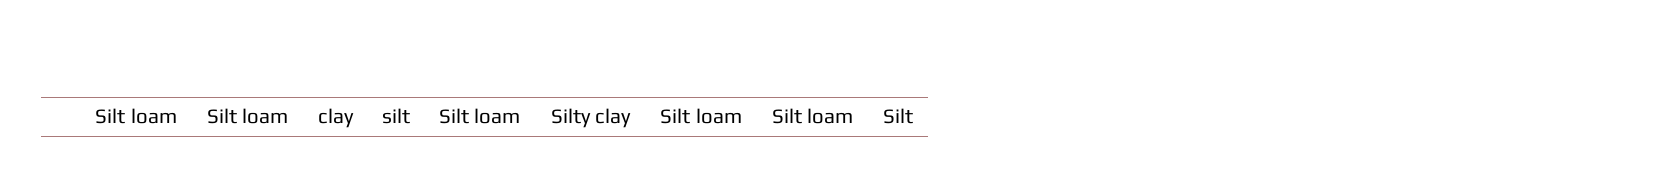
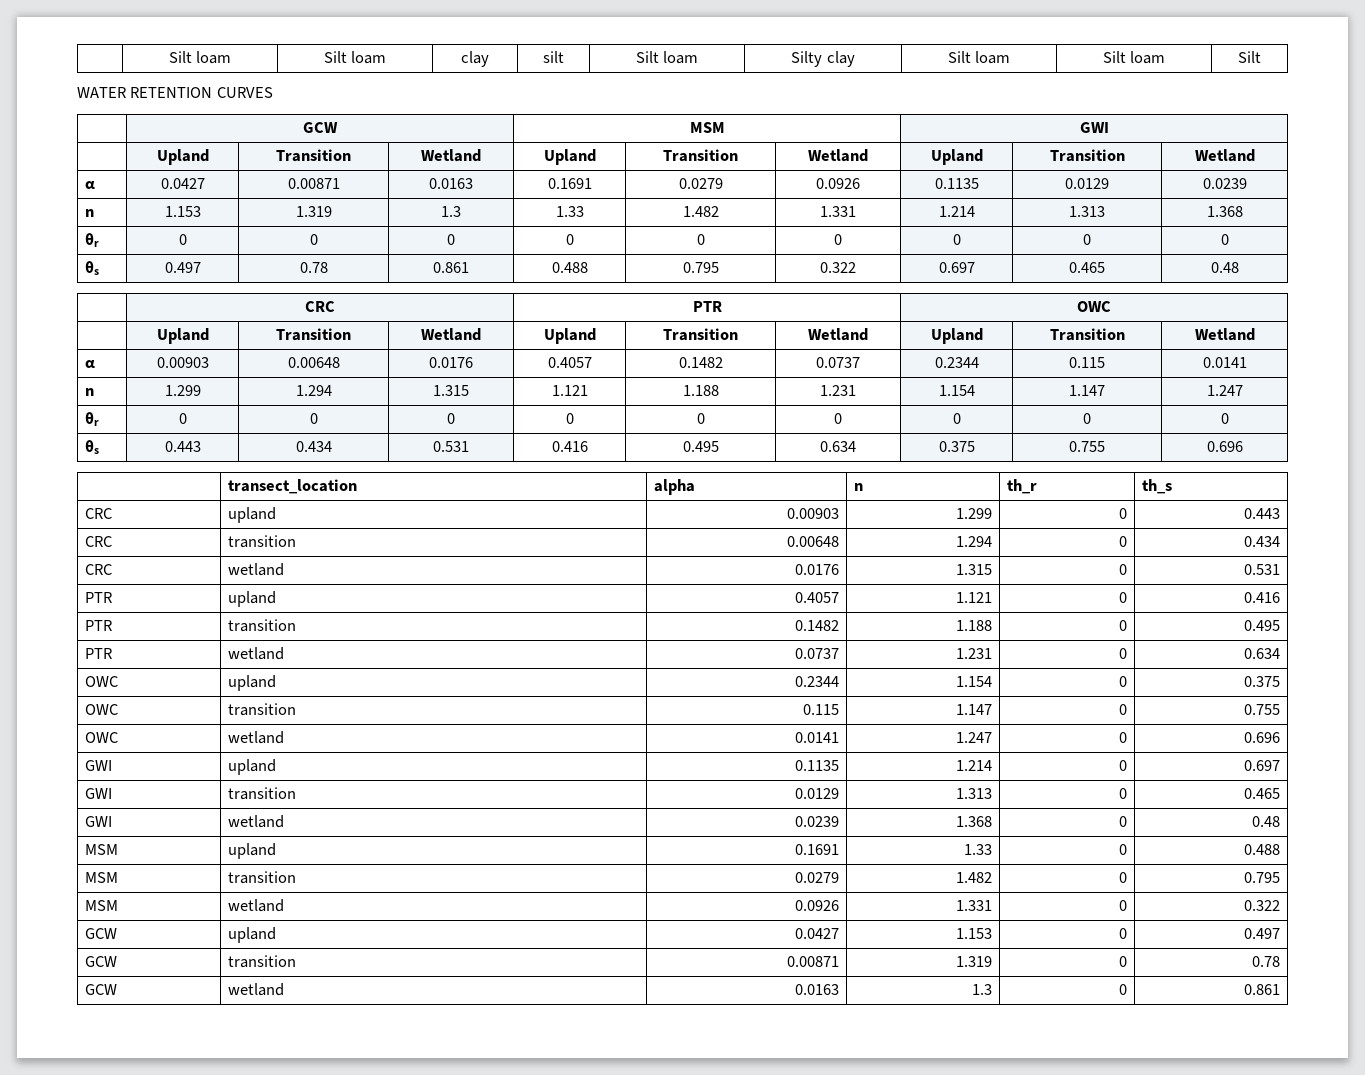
+ WATER RETENTION CURVES
+ | GCW | MSM | GWI
+ | Upland | Transition | Wetland | Upland | Transition | Wetland | Upland | Transition | Wetland
+ α | 0.0427 | 0.00871 | 0.0163 | 0.1691 | 0.0279 | 0.0926 | 0.1135 | 0.0129 | 0.0239
+ n | 1.153 | 1.319 | 1.3 | 1.33 | 1.482 | 1.331 | 1.214 | 1.313 | 1.368
+ θr | 0 | 0 | 0 | 0 | 0 | 0 | 0 | 0 | 0
+ θs | 0.497 | 0.78 | 0.861 | 0.488 | 0.795 | 0.322 | 0.697 | 0.465 | 0.48
+ | CRC | PTR | OWC
+ | Upland | Transition | Wetland | Upland | Transition | Wetland | Upland | Transition | Wetland
+ α | 0.00903 | 0.00648 | 0.0176 | 0.4057 | 0.1482 | 0.0737 | 0.2344 | 0.115 | 0.0141
+ n | 1.299 | 1.294 | 1.315 | 1.121 | 1.188 | 1.231 | 1.154 | 1.147 | 1.247
+ θr | 0 | 0 | 0 | 0 | 0 | 0 | 0 | 0 | 0
+ θs | 0.443 | 0.434 | 0.531 | 0.416 | 0.495 | 0.634 | 0.375 | 0.755 | 0.696
+ | transect_location | alpha | n | th_r | th_s
+ CRC | upland | 0.00903 | 1.299 | 0 | 0.443
+ CRC | transition | 0.00648 | 1.294 | 0 | 0.434
+ CRC | wetland | 0.0176 | 1.315 | 0 | 0.531
+ PTR | upland | 0.4057 | 1.121 | 0 | 0.416
+ PTR | transition | 0.1482 | 1.188 | 0 | 0.495
+ PTR | wetland | 0.0737 | 1.231 | 0 | 0.634
+ OWC | upland | 0.2344 | 1.154 | 0 | 0.375
+ OWC | transition | 0.115 | 1.147 | 0 | 0.755
+ OWC | wetland | 0.0141 | 1.247 | 0 | 0.696
+ GWI | upland | 0.1135 | 1.214 | 0 | 0.697
+ GWI | transition | 0.0129 | 1.313 | 0 | 0.465
+ GWI | wetland | 0.0239 | 1.368 | 0 | 0.48
+ MSM | upland | 0.1691 | 1.33 | 0 | 0.488
+ MSM | transition | 0.0279 | 1.482 | 0 | 0.795
+ MSM | wetland | 0.0926 | 1.331 | 0 | 0.322
+ GCW | upland | 0.0427 | 1.153 | 0 | 0.497
+ GCW | transition | 0.00871 | 1.319 | 0 | 0.78
+ GCW | wetland | 0.0163 | 1.3 | 0 | 0.861

